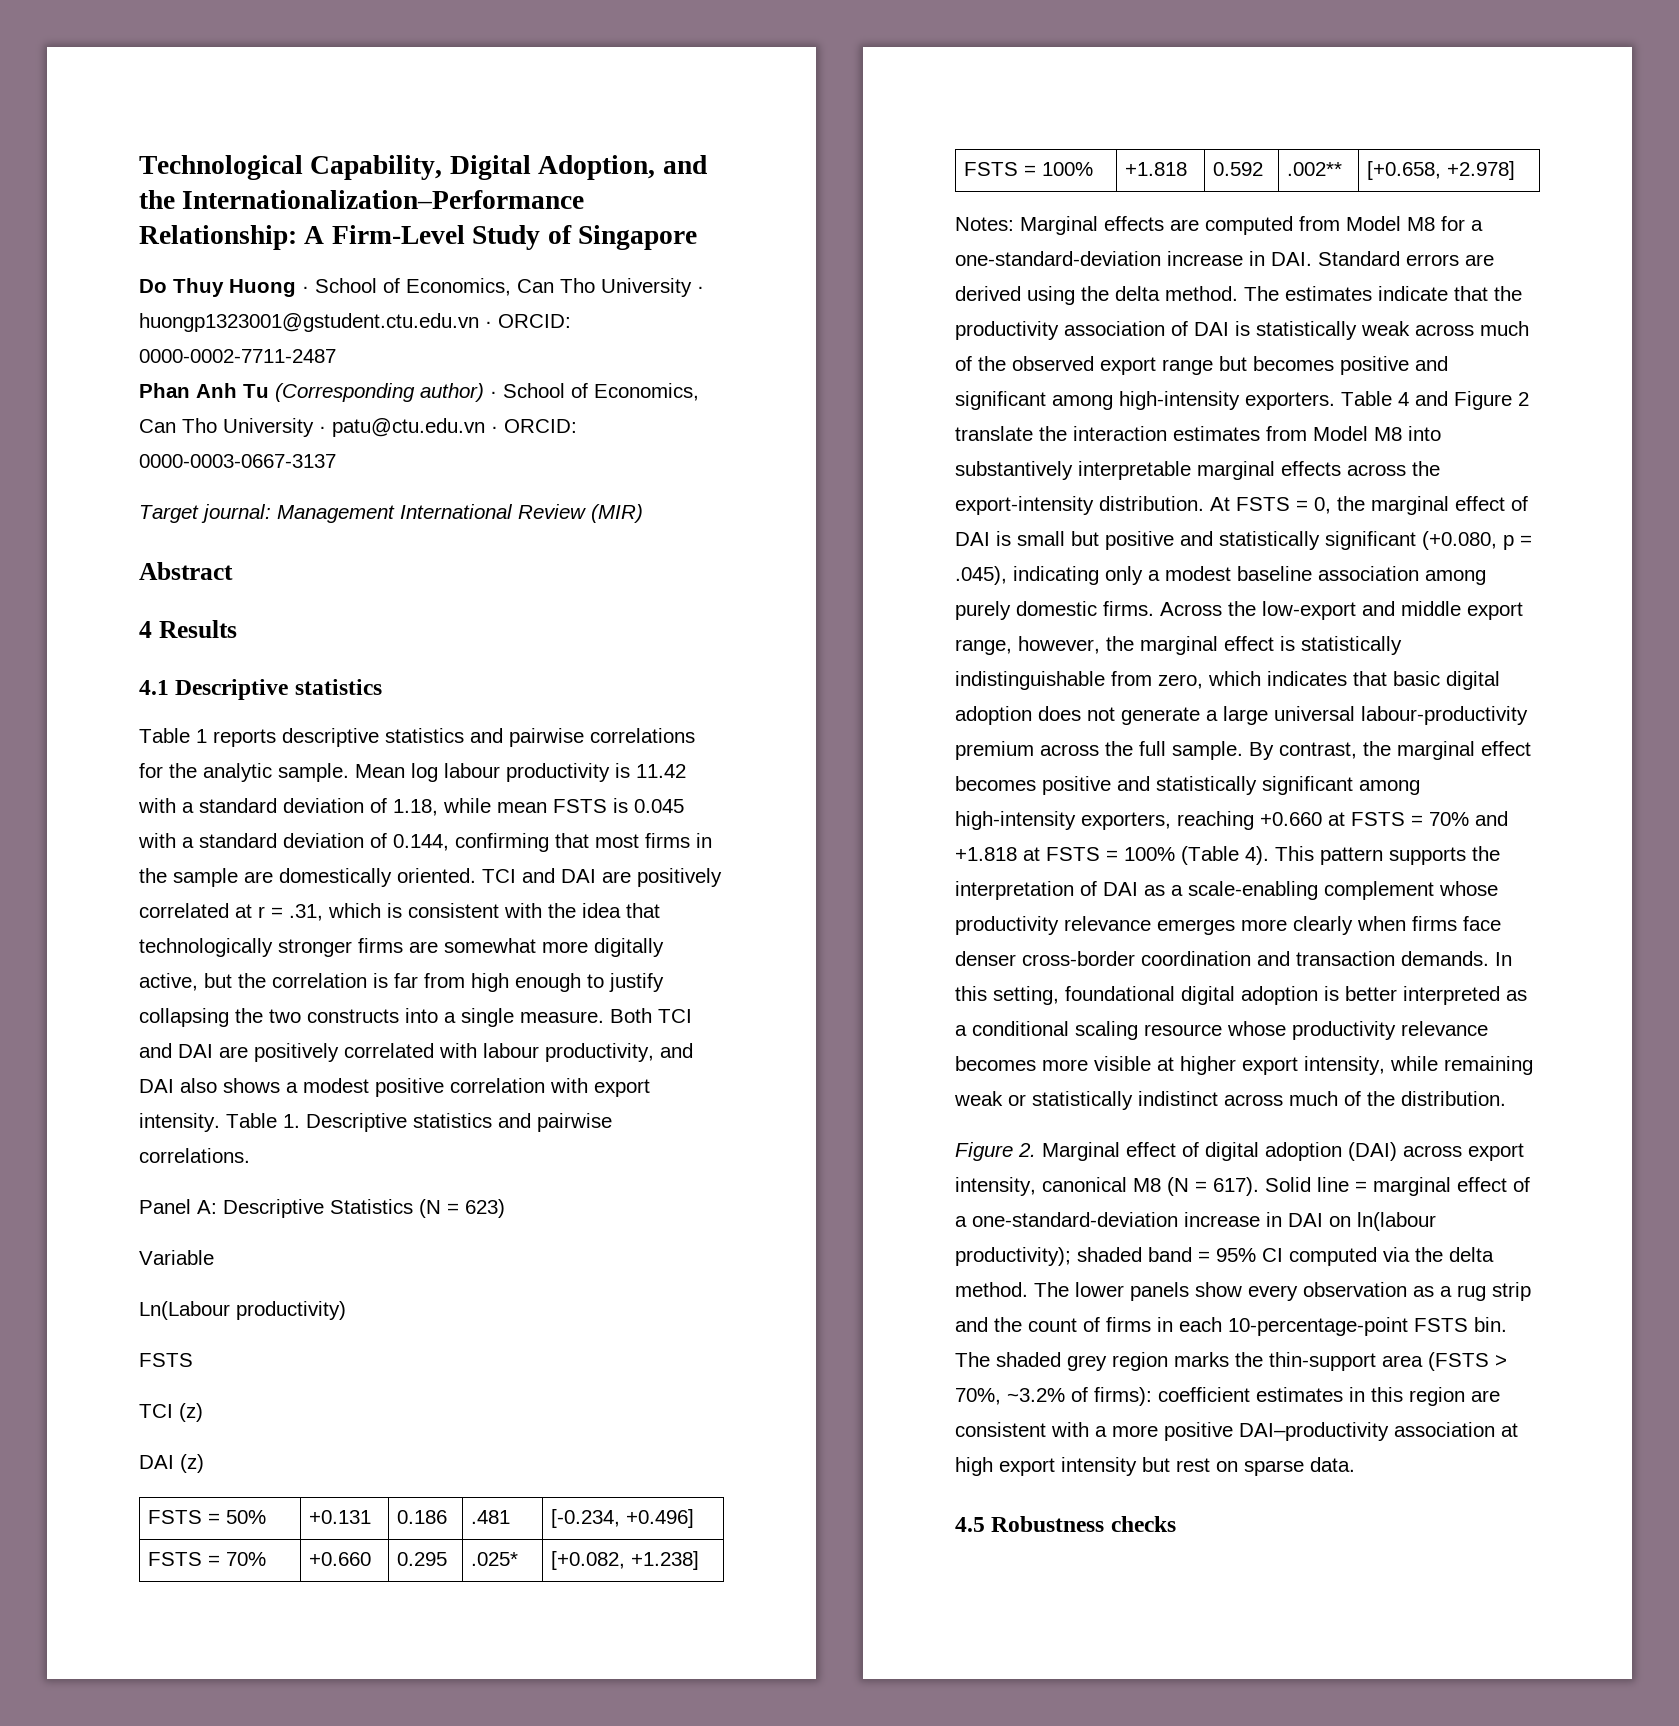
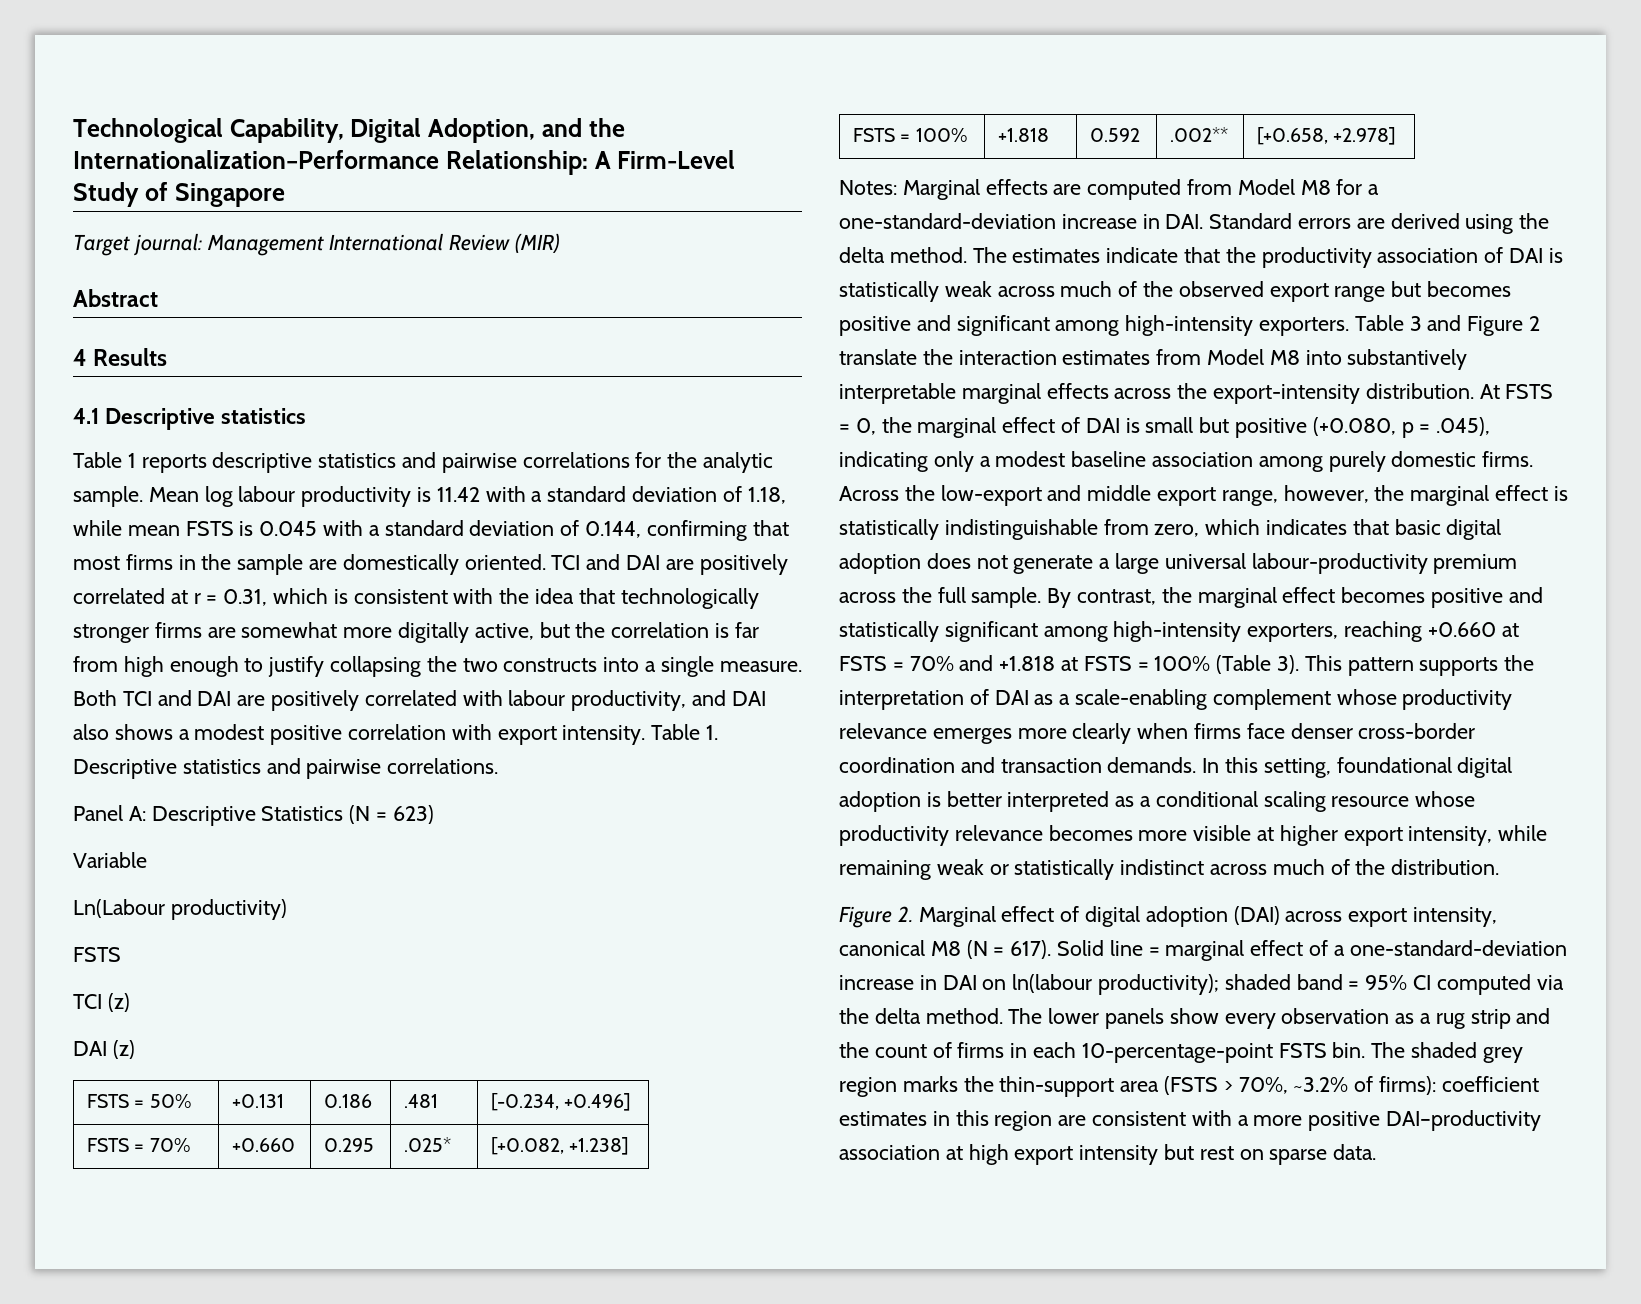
- Do Thuy Huong · School of Economics, Can Tho University · huongp1323001@gstudent.ctu.edu.vn · ORCID: 0000-0002-7711-2487
- Phan Anh Tu (Corresponding author) · School of Economics, Can Tho University · patu@ctu.edu.vn · ORCID: 0000-0003-0667-3137
- TCI and DAI are positively correlated at r = .31, which is consistent with the idea that technologically stronger firms are somewhat more digitally active, but the correlation is far from high enough to justify collapsing the two constructs into a single measure.
+ TCI and DAI are positively correlated at r = 0.31, which is consistent with the idea that technologically stronger firms are somewhat more digitally active, but the correlation is far from high enough to justify collapsing the two constructs into a single measure.
- Table 4 and Figure 2 translate the interaction estimates from Model M8 into substantively interpretable marginal effects across the export-intensity distribution.
+ Table 3 and Figure 2 translate the interaction estimates from Model M8 into substantively interpretable marginal effects across the export-intensity distribution.
- At FSTS = 0, the marginal effect of DAI is small but positive and statistically significant (+0.080, p = .045), indicating only a modest baseline association among purely domestic firms.
+ At FSTS = 0, the marginal effect of DAI is small but positive (+0.080, p = .045), indicating only a modest baseline association among purely domestic firms.
- By contrast, the marginal effect becomes positive and statistically significant among high-intensity exporters, reaching +0.660 at FSTS = 70% and +1.818 at FSTS = 100% (Table 4).
+ By contrast, the marginal effect becomes positive and statistically significant among high-intensity exporters, reaching +0.660 at FSTS = 70% and +1.818 at FSTS = 100% (Table 3).
- 4.5 Robustness checks

